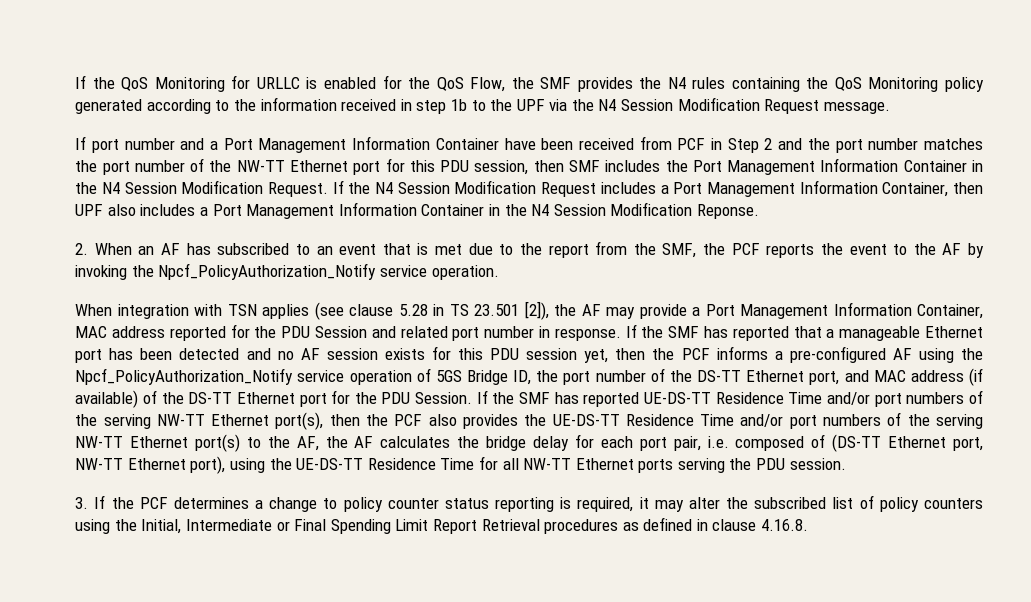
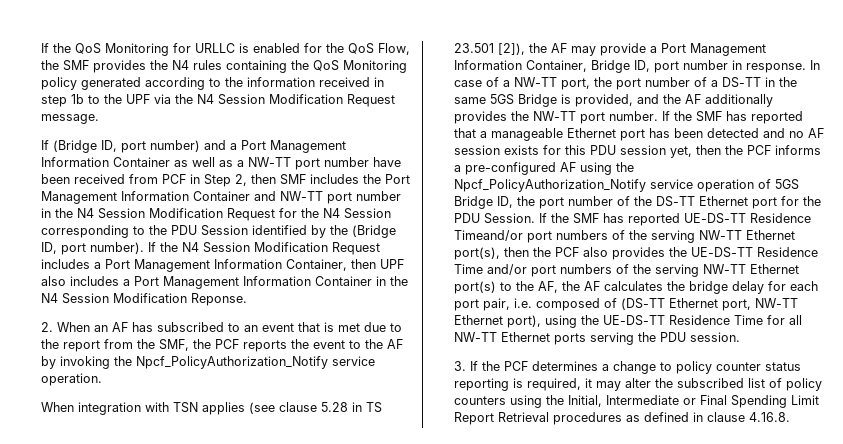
- If port number and a Port Management Information Container have been received from PCF in Step 2 and the port number matches the port number of the NW-TT Ethernet port for this PDU session, then SMF includes the Port Management Information Container in the N4 Session Modification Request.
+ If (Bridge ID, port number) and a Port Management Information Container as well as a NW-TT port number have been received from PCF in Step 2, then SMF includes the Port Management Information Container and NW-TT port number in the N4 Session Modification Request for the N4 Session corresponding to the PDU Session identified by the (Bridge ID, port number).
- When integration with TSN applies (see clause 5.28 in TS 23.501 [2]), the AF may provide a Port Management Information Container, MAC address reported for the PDU Session and related port number in response.
+ When integration with TSN applies (see clause 5.28 in TS 23.501 [2]), the AF may provide a Port Management Information Container, Bridge ID, port number in response. In case of a NW-TT port, the port number of a DS-TT in the same 5GS Bridge is provided, and the AF additionally provides the NW-TT port number.
- If the SMF has reported that a manageable Ethernet port has been detected and no AF session exists for this PDU session yet, then the PCF informs a pre-configured AF using the Npcf_PolicyAuthorization_Notify service operation of 5GS Bridge ID, the port number of the DS-TT Ethernet port, and MAC address (if available) of the DS-TT Ethernet port for the PDU Session.
+ If the SMF has reported that a manageable Ethernet port has been detected and no AF session exists for this PDU session yet, then the PCF informs a pre-configured AF using the Npcf_PolicyAuthorization_Notify service operation of 5GS Bridge ID, the port number of the DS-TT Ethernet port for the PDU Session.
- If the SMF has reported UE-DS-TT Residence Time and/or port numbers of the serving NW-TT Ethernet port(s), then the PCF also provides the UE-DS-TT Residence Time and/or port numbers of the serving NW-TT Ethernet port(s) to the AF, the AF calculates the bridge delay for each port pair, i.e. composed of (DS-TT Ethernet port, NW-TT Ethernet port), using the UE-DS-TT Residence Time for all NW-TT Ethernet ports serving the PDU session.
+ If the SMF has reported UE-DS-TT Residence Timeand/or port numbers of the serving NW-TT Ethernet port(s), then the PCF also provides the UE-DS-TT Residence Time and/or port numbers of the serving NW-TT Ethernet port(s) to the AF, the AF calculates the bridge delay for each port pair, i.e. composed of (DS-TT Ethernet port, NW-TT Ethernet port), using the UE-DS-TT Residence Time for all NW-TT Ethernet ports serving the PDU session.

